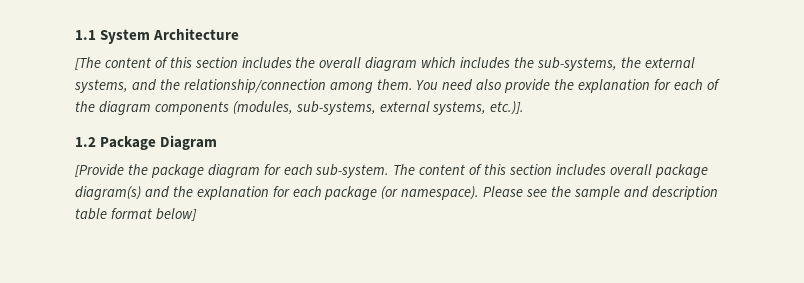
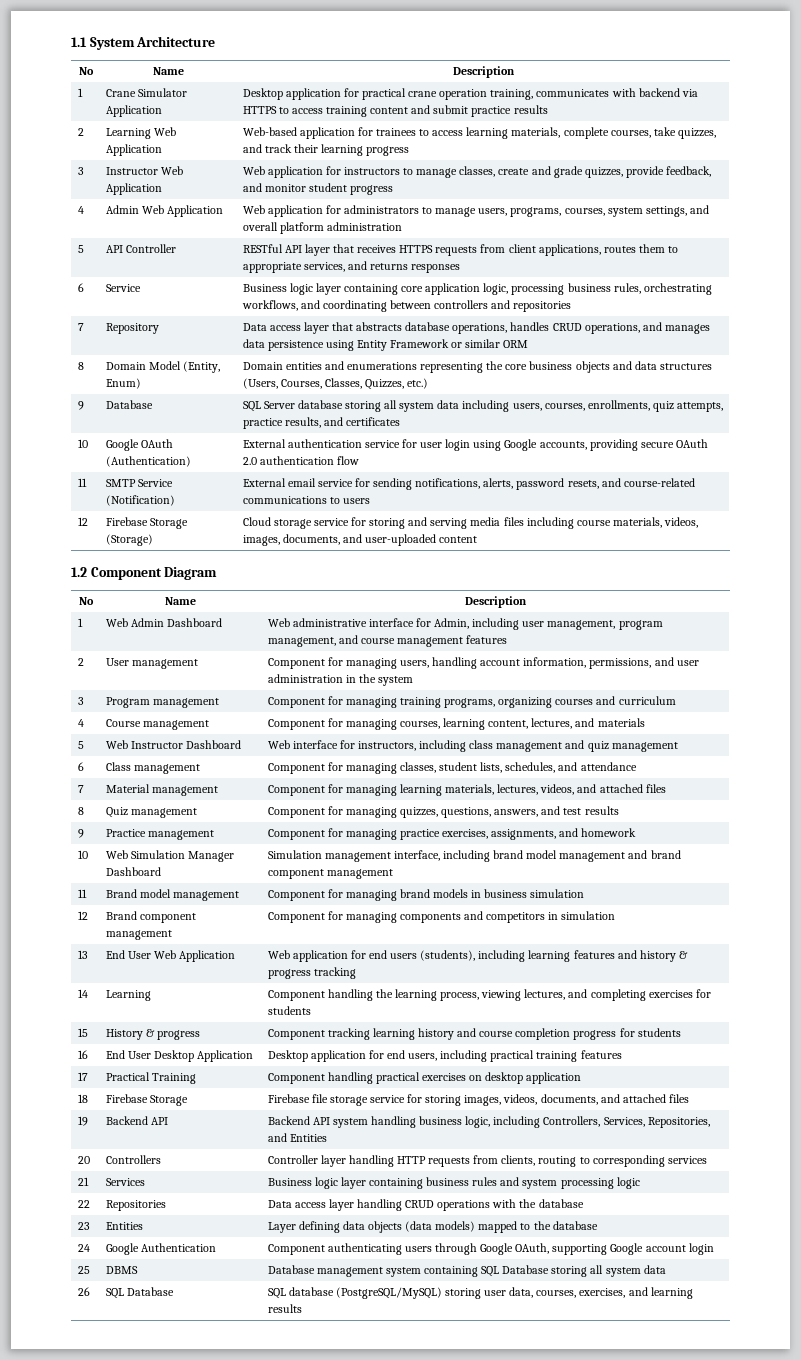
  1.1 System Architecture
- [The content of this section includes the overall diagram which includes the sub-systems, the external systems, and the relationship/connection among them. You need also provide the explanation for each of the diagram components (modules, sub-systems, external systems, etc.)].
+ No | Name | Description
+ 1 | Crane Simulator Application | Desktop application for practical crane operation training, communicates with backend via HTTPS to access training content and submit practice results
+ 2 | Learning Web Application | Web-based application for trainees to access learning materials, complete courses, take quizzes, and track their learning progress
+ 3 | Instructor Web Application | Web application for instructors to manage classes, create and grade quizzes, provide feedback, and monitor student progress
+ 4 | Admin Web Application | Web application for administrators to manage users, programs, courses, system settings, and overall platform administration
+ 5 | API Controller | RESTful API layer that receives HTTPS requests from client applications, routes them to appropriate services, and returns responses
+ 6 | Service | Business logic layer containing core application logic, processing business rules, orchestrating workflows, and coordinating between controllers and repositories
+ 7 | Repository | Data access layer that abstracts database operations, handles CRUD operations, and manages data persistence using Entity Framework or similar ORM
+ 8 | Domain Model (Entity, Enum) | Domain entities and enumerations representing the core business objects and data structures (Users, Courses, Classes, Quizzes, etc.)
+ 9 | Database | SQL Server database storing all system data including users, courses, enrollments, quiz attempts, practice results, and certificates
+ 10 | Google OAuth (Authentication) | External authentication service for user login using Google accounts, providing secure OAuth 2.0 authentication flow
+ 11 | SMTP Service (Notification) | External email service for sending notifications, alerts, password resets, and course-related communications to users
+ 12 | Firebase Storage (Storage) | Cloud storage service for storing and serving media files including course materials, videos, images, documents, and user-uploaded content
- 1.2 Package Diagram
- [Provide the package diagram for each sub-system. The content of this section includes overall package diagram(s) and the explanation for each package (or namespace). Please see the sample and description table format below]
+ 1.2 Component Diagram
+ No | Name | Description
+ 1 | Web Admin Dashboard | Web administrative interface for Admin, including user management, program management, and course management features
+ 2 | User management | Component for managing users, handling account information, permissions, and user administration in the system
+ 3 | Program management | Component for managing training programs, organizing courses and curriculum
+ 4 | Course management | Component for managing courses, learning content, lectures, and materials
+ 5 | Web Instructor Dashboard | Web interface for instructors, including class management and quiz management
+ 6 | Class management | Component for managing classes, student lists, schedules, and attendance
+ 7 | Material management | Component for managing learning materials, lectures, videos, and attached files
+ 8 | Quiz management | Component for managing quizzes, questions, answers, and test results
+ 9 | Practice management | Component for managing practice exercises, assignments, and homework
+ 10 | Web Simulation Manager Dashboard | Simulation management interface, including brand model management and brand component management
+ 11 | Brand model management | Component for managing brand models in business simulation
+ 12 | Brand component management | Component for managing components and competitors in simulation
+ 13 | End User Web Application | Web application for end users (students), including learning features and history & progress tracking
+ 14 | Learning | Component handling the learning process, viewing lectures, and completing exercises for students
+ 15 | History & progress | Component tracking learning history and course completion progress for students
+ 16 | End User Desktop Application | Desktop application for end users, including practical training features
+ 17 | Practical Training | Component handling practical exercises on desktop application
+ 18 | Firebase Storage | Firebase file storage service for storing images, videos, documents, and attached files
+ 19 | Backend API | Backend API system handling business logic, including Controllers, Services, Repositories, and Entities
+ 20 | Controllers | Controller layer handling HTTP requests from clients, routing to corresponding services
+ 21 | Services | Business logic layer containing business rules and system processing logic
+ 22 | Repositories | Data access layer handling CRUD operations with the database
+ 23 | Entities | Layer defining data objects (data models) mapped to the database
+ 24 | Google Authentication | Component authenticating users through Google OAuth, supporting Google account login
+ 25 | DBMS | Database management system containing SQL Database storing all system data
+ 26 | SQL Database | SQL database (PostgreSQL/MySQL) storing user data, courses, exercises, and learning results

